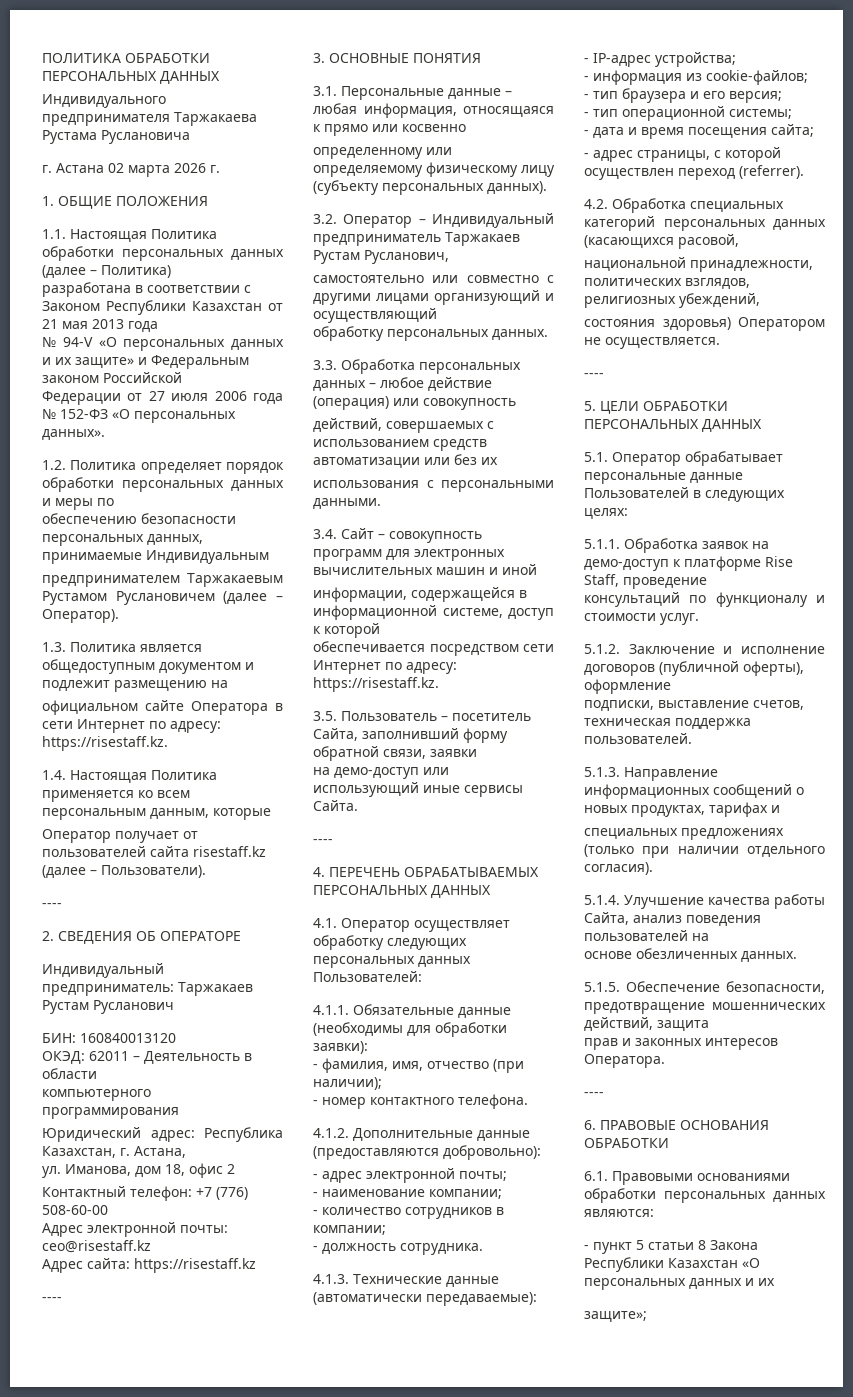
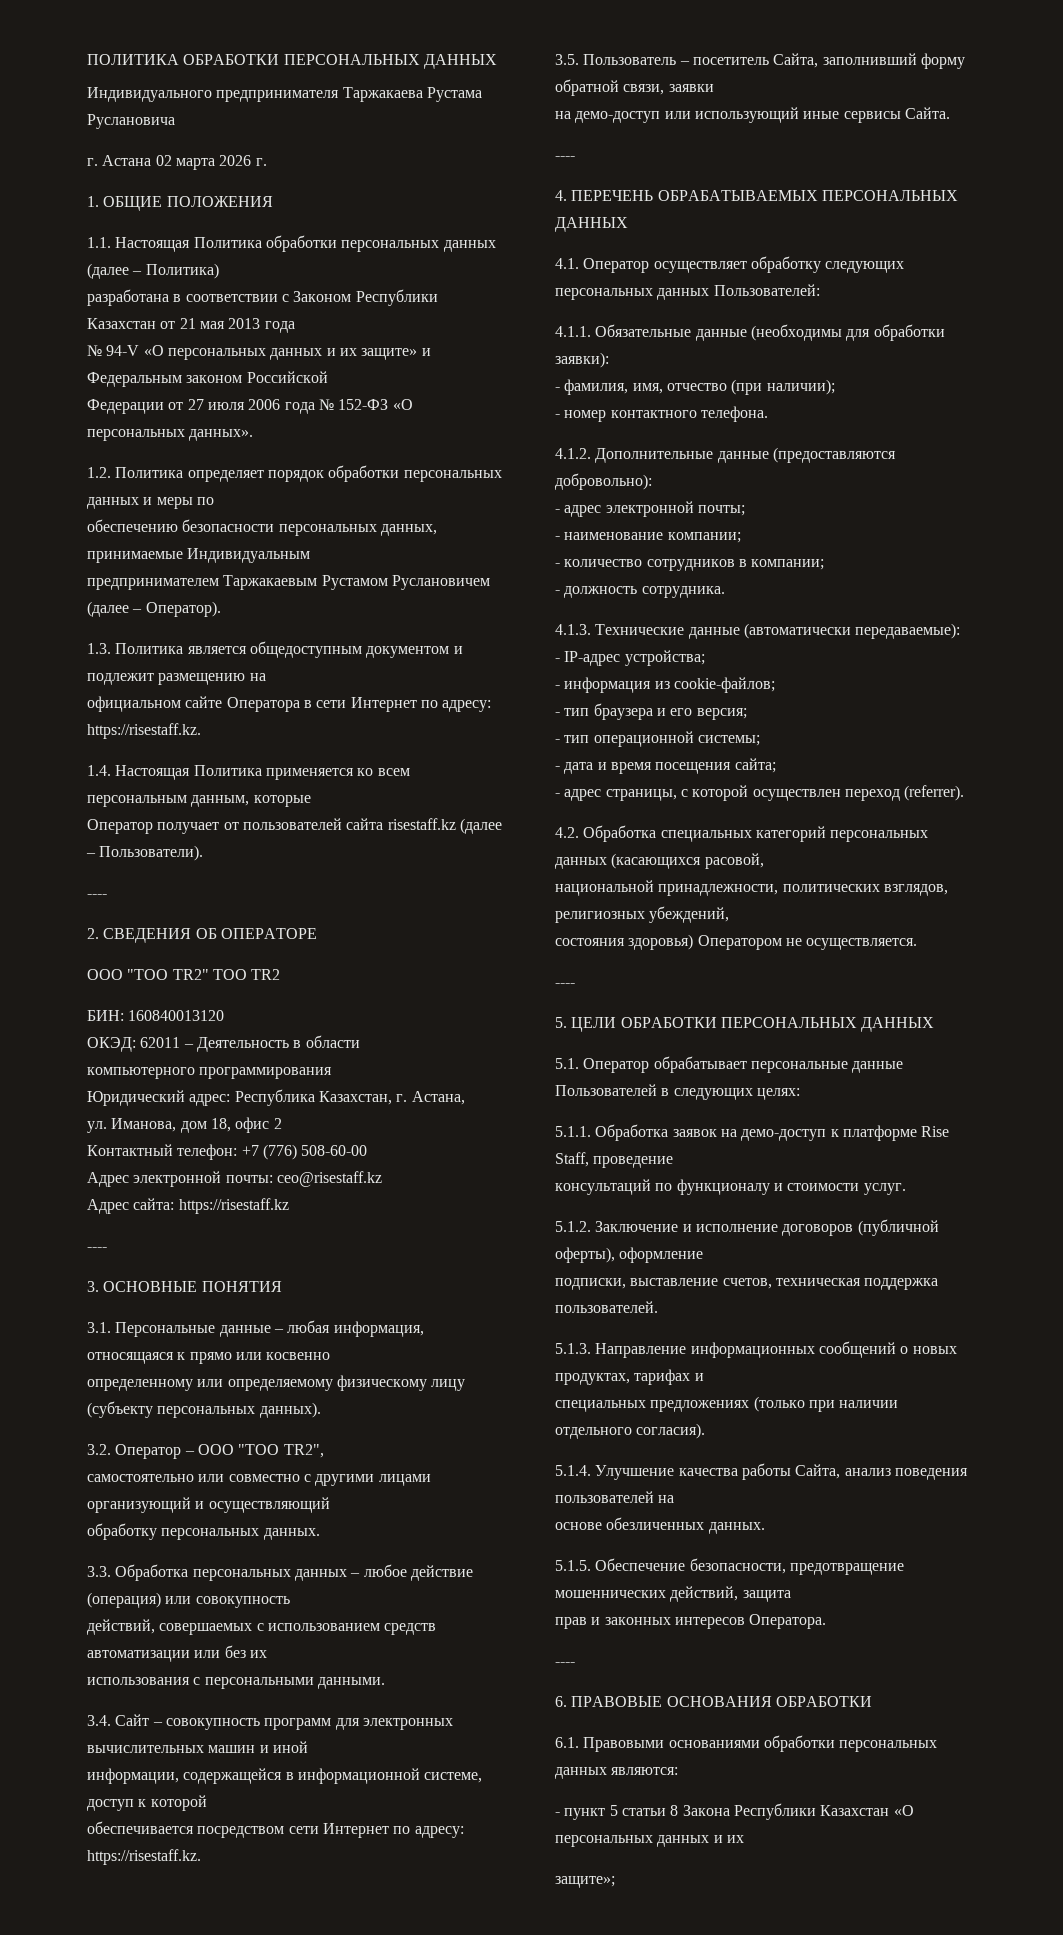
- Индивидуальный предприниматель: Таржакаев Рустам Русланович
+ OOO "TOO TR2" ТОО TR2
- 3.2. Оператор – Индивидуальный предприниматель Таржакаев Рустам Русланович,
+ 3.2. Оператор – OOO "TOO TR2",

